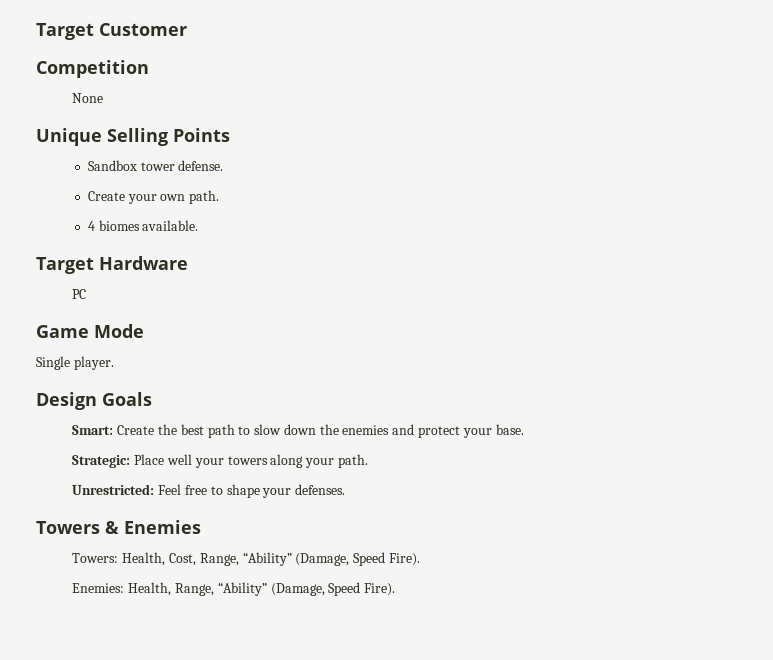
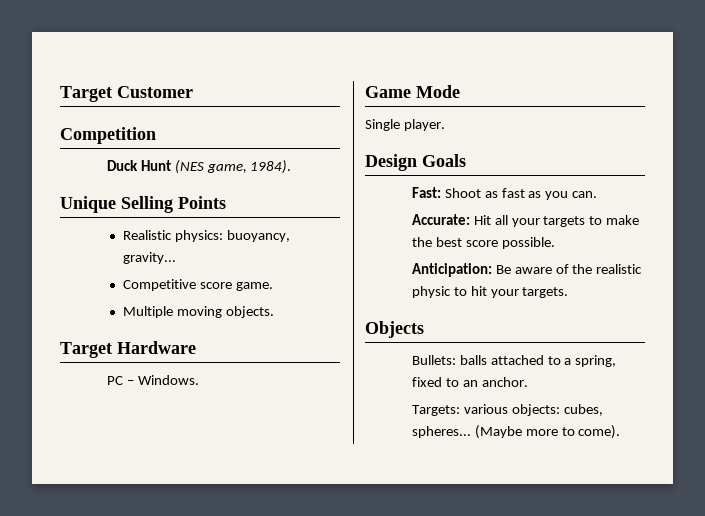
- None
+ Duck Hunt (NES game, 1984).
  Unique Selling Points
- Sandbox tower defense.
- Create your own path.
- 4 biomes available.
+ Realistic physics: buoyancy, gravity...
+ Competitive score game.
+ Multiple moving objects.
- PC
+ PC – Windows.
- Smart: Create the best path to slow down the enemies and protect your base.
- Strategic: Place well your towers along your path.
- Unrestricted: Feel free to shape your defenses.
- Towers & Enemies
- Towers: Health, Cost, Range, “Ability” (Damage, Speed Fire).
- Enemies: Health, Range, “Ability” (Damage, Speed Fire).
+ Fast: Shoot as fast as you can.
+ Accurate: Hit all your targets to make the best score possible.
+ Anticipation: Be aware of the realistic physic to hit your targets.
+ Objects
+ Bullets: balls attached to a spring, fixed to an anchor.
+ Targets: various objects: cubes, spheres... (Maybe more to come).

